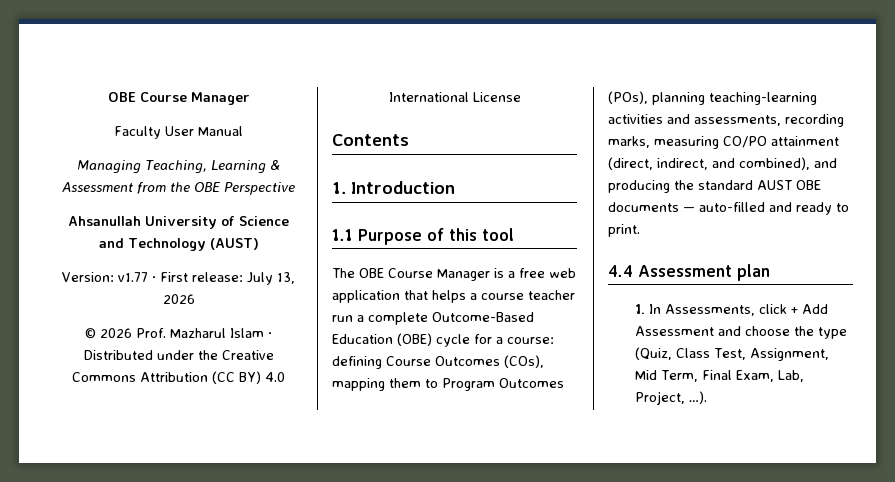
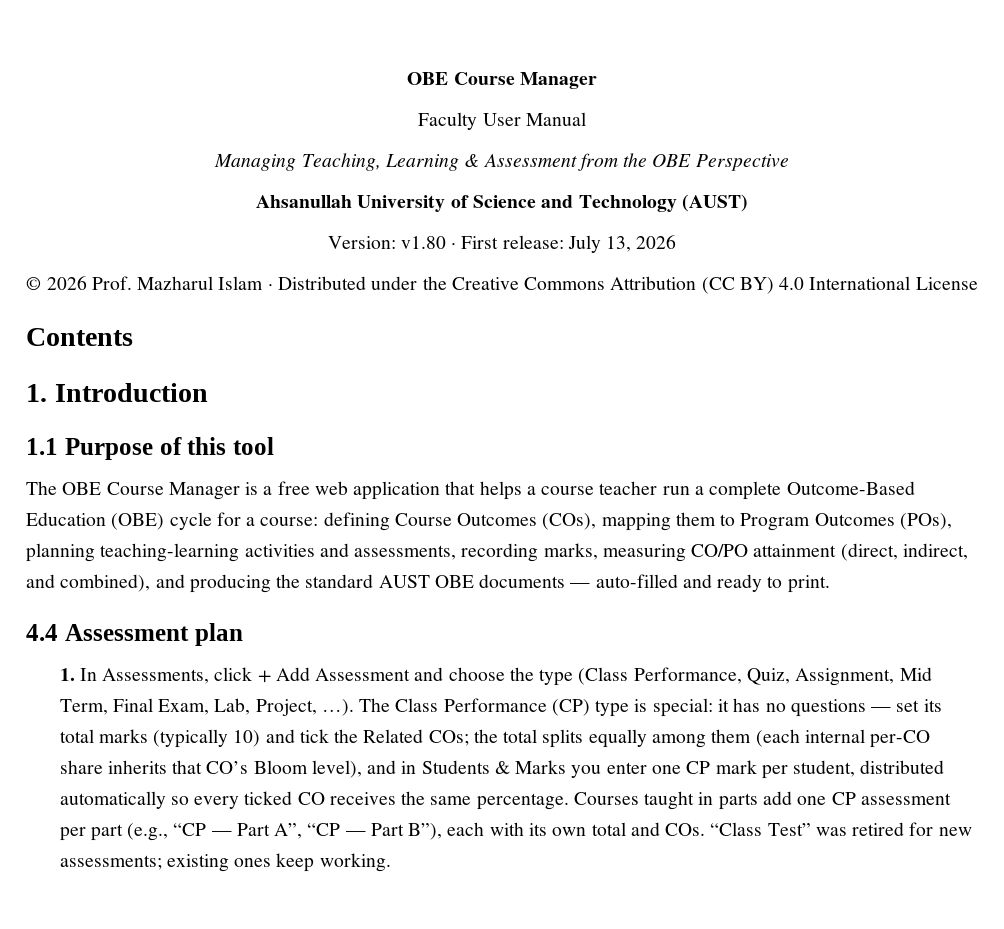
- Version: v1.77 · First release: July 13, 2026
+ Version: v1.80 · First release: July 13, 2026
- 1. In Assessments, click + Add Assessment and choose the type (Quiz, Class Test, Assignment, Mid Term, Final Exam, Lab, Project, …).
+ 1. In Assessments, click + Add Assessment and choose the type (Class Performance, Quiz, Assignment, Mid Term, Final Exam, Lab, Project, …).
+ The Class Performance (CP) type is special: it has no questions — set its total marks (typically 10) and tick the Related COs; the total splits equally among them (each internal per-CO share inherits that CO’s Bloom level), and in Students & Marks you enter one CP mark per student, distributed automatically so every ticked CO receives the same percentage. Courses taught in parts add one CP assessment per part (e.g., “CP — Part A”, “CP — Part B”), each with its own total and COs. “Class Test” was retired for new assessments; existing ones keep working.

